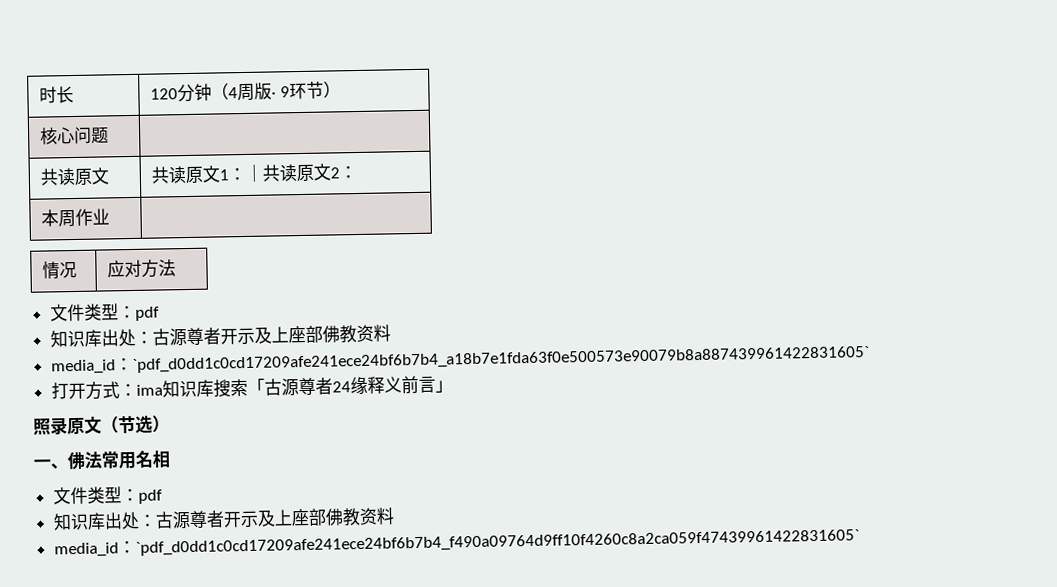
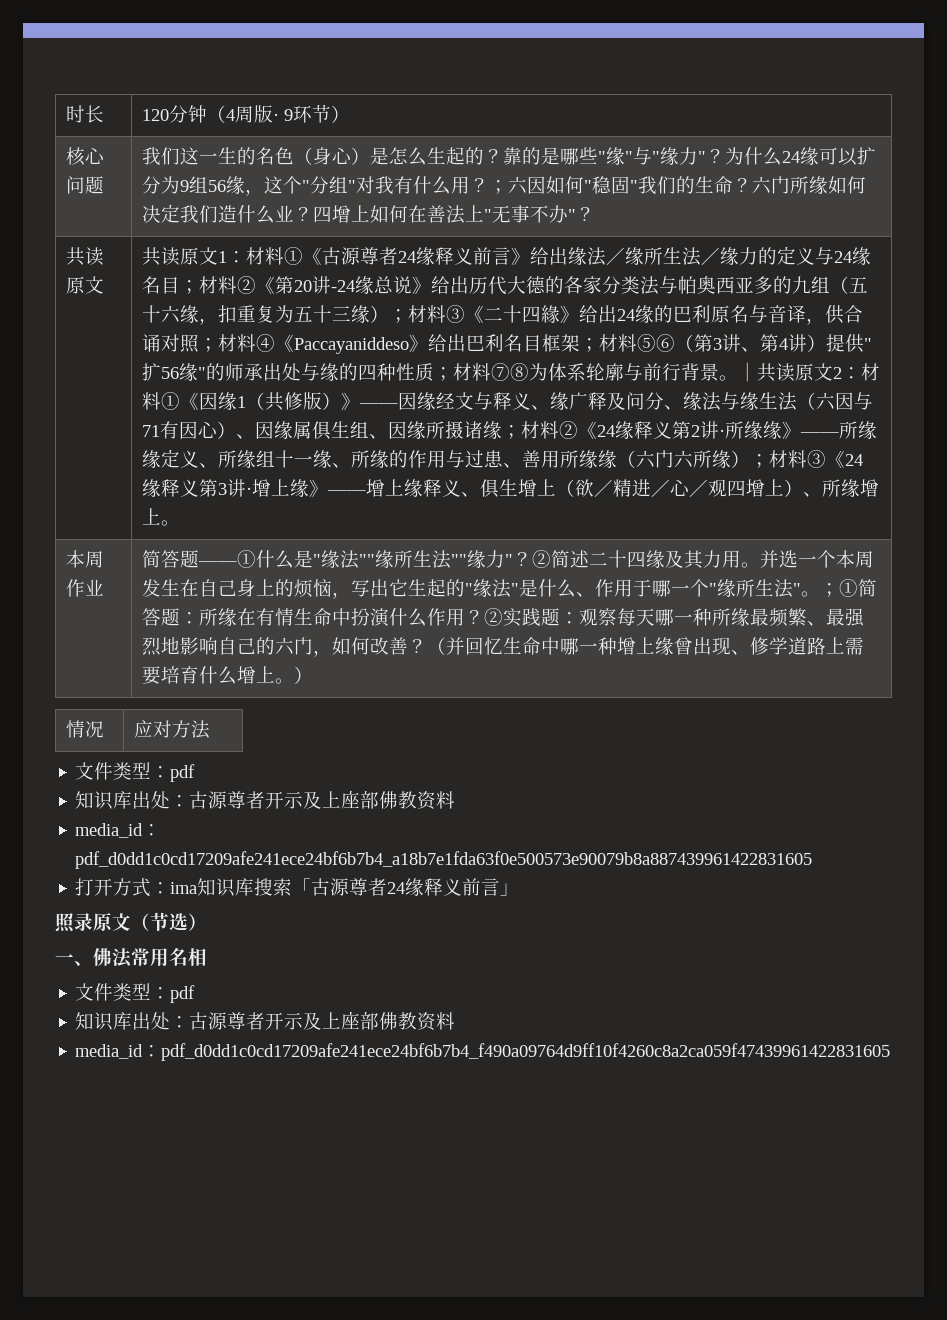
+ 我们这一生的名色（身心）是怎么生起的？靠的是哪些"缘"与"缘力"？为什么24缘可以扩分为9组56缘，这个"分组"对我有什么用？；六因如何"稳固"我们的生命？六门所缘如何决定我们造什么业？四增上如何在善法上"无事不办"？
- 共读原文1：｜共读原文2：
- 本周作业 |
+ 共读原文1：材料①《古源尊者24缘释义前言》给出缘法／缘所生法／缘力的定义与24缘名目；材料②《第20讲-24缘总说》给出历代大德的各家分类法与帕奥西亚多的九组（五十六缘，扣重复为五十三缘）；材料③《二十四緣》给出24缘的巴利原名与音译，供合诵对照；材料④《Paccayaniddeso》给出巴利名目框架；材料⑤⑥（第3讲、第4讲）提供"扩56缘"的师承出处与缘的四种性质；材料⑦⑧为体系轮廓与前行背景。｜共读原文2：材料①《因缘1（共修版）》——因缘经文与释义、缘广释及问分、缘法与缘生法（六因与71有因心）、因缘属俱生组、因缘所摄诸缘；材料②《24缘释义第2讲·所缘缘》——所缘缘定义、所缘组十一缘、所缘的作用与过患、善用所缘缘（六门六所缘）；材料③《24缘释义第3讲·增上缘》——增上缘释义、俱生增上（欲／精进／心／观四增上）、所缘增上。
+ 本周作业 | 简答题——①什么是"缘法""缘所生法""缘力"？②简述二十四缘及其力用。并选一个本周发生在自己身上的烦恼，写出它生起的"缘法"是什么、作用于哪一个"缘所生法"。；①简答题：所缘在有情生命中扮演什么作用？②实践题：观察每天哪一种所缘最频繁、最强烈地影响自己的六门，如何改善？（并回忆生命中哪一种增上缘曾出现、修学道路上需要培育什么增上。）
- media_id：`pdf_d0dd1c0cd17209afe241ece24bf6b7b4_a18b7e1fda63f0e500573e90079b8a887439961422831605`
+ media_id：pdf_d0dd1c0cd17209afe241ece24bf6b7b4_a18b7e1fda63f0e500573e90079b8a887439961422831605
- media_id：`pdf_d0dd1c0cd17209afe241ece24bf6b7b4_f490a09764d9ff10f4260c8a2ca059f47439961422831605`
+ media_id：pdf_d0dd1c0cd17209afe241ece24bf6b7b4_f490a09764d9ff10f4260c8a2ca059f47439961422831605

